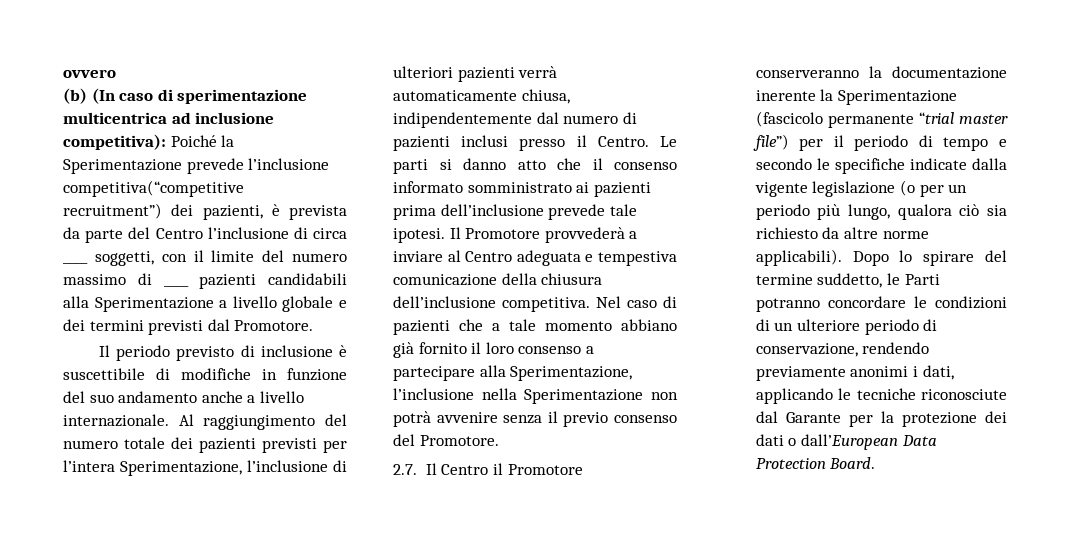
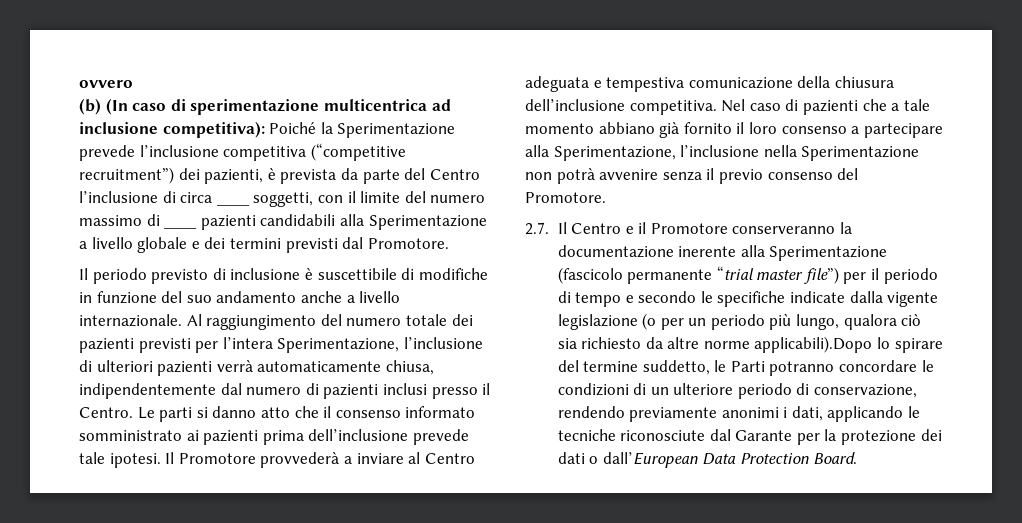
- (b) (In caso di sperimentazione multicentrica ad inclusione competitiva): Poiché la Sperimentazione prevede l’inclusione competitiva(“competitive recruitment”) dei pazienti, è prevista da parte del Centro l’inclusione di circa ____ soggetti, con il limite del numero massimo di ____ pazienti candidabili alla Sperimentazione a livello globale e dei termini previsti dal Promotore.
+ (b) (In caso di sperimentazione multicentrica ad inclusione competitiva): Poiché la Sperimentazione prevede l’inclusione competitiva (“competitive recruitment”) dei pazienti, è prevista da parte del Centro l’inclusione di circa ____ soggetti, con il limite del numero massimo di ____ pazienti candidabili alla Sperimentazione a livello globale e dei termini previsti dal Promotore.
- 2.7. Il Centro il Promotore conserveranno la documentazione inerente la Sperimentazione (fascicolo permanente “trial master file”) per il periodo di tempo e secondo le specifiche indicate dalla vigente legislazione (o per un periodo più lungo, qualora ciò sia richiesto da altre norme applicabili). Dopo lo spirare del termine suddetto, le Parti potranno concordare le condizioni di un ulteriore periodo di conservazione, rendendo previamente anonimi i dati, applicando le tecniche riconosciute dal Garante per la protezione dei dati o dall’European Data Protection Board.
+ 2.7. Il Centro e il Promotore conserveranno la documentazione inerente alla Sperimentazione (fascicolo permanente “trial master file”) per il periodo di tempo e secondo le specifiche indicate dalla vigente legislazione (o per un periodo più lungo, qualora ciò sia richiesto da altre norme applicabili).Dopo lo spirare del termine suddetto, le Parti potranno concordare le condizioni di un ulteriore periodo di conservazione, rendendo previamente anonimi i dati, applicando le tecniche riconosciute dal Garante per la protezione dei dati o dall’European Data Protection Board.

